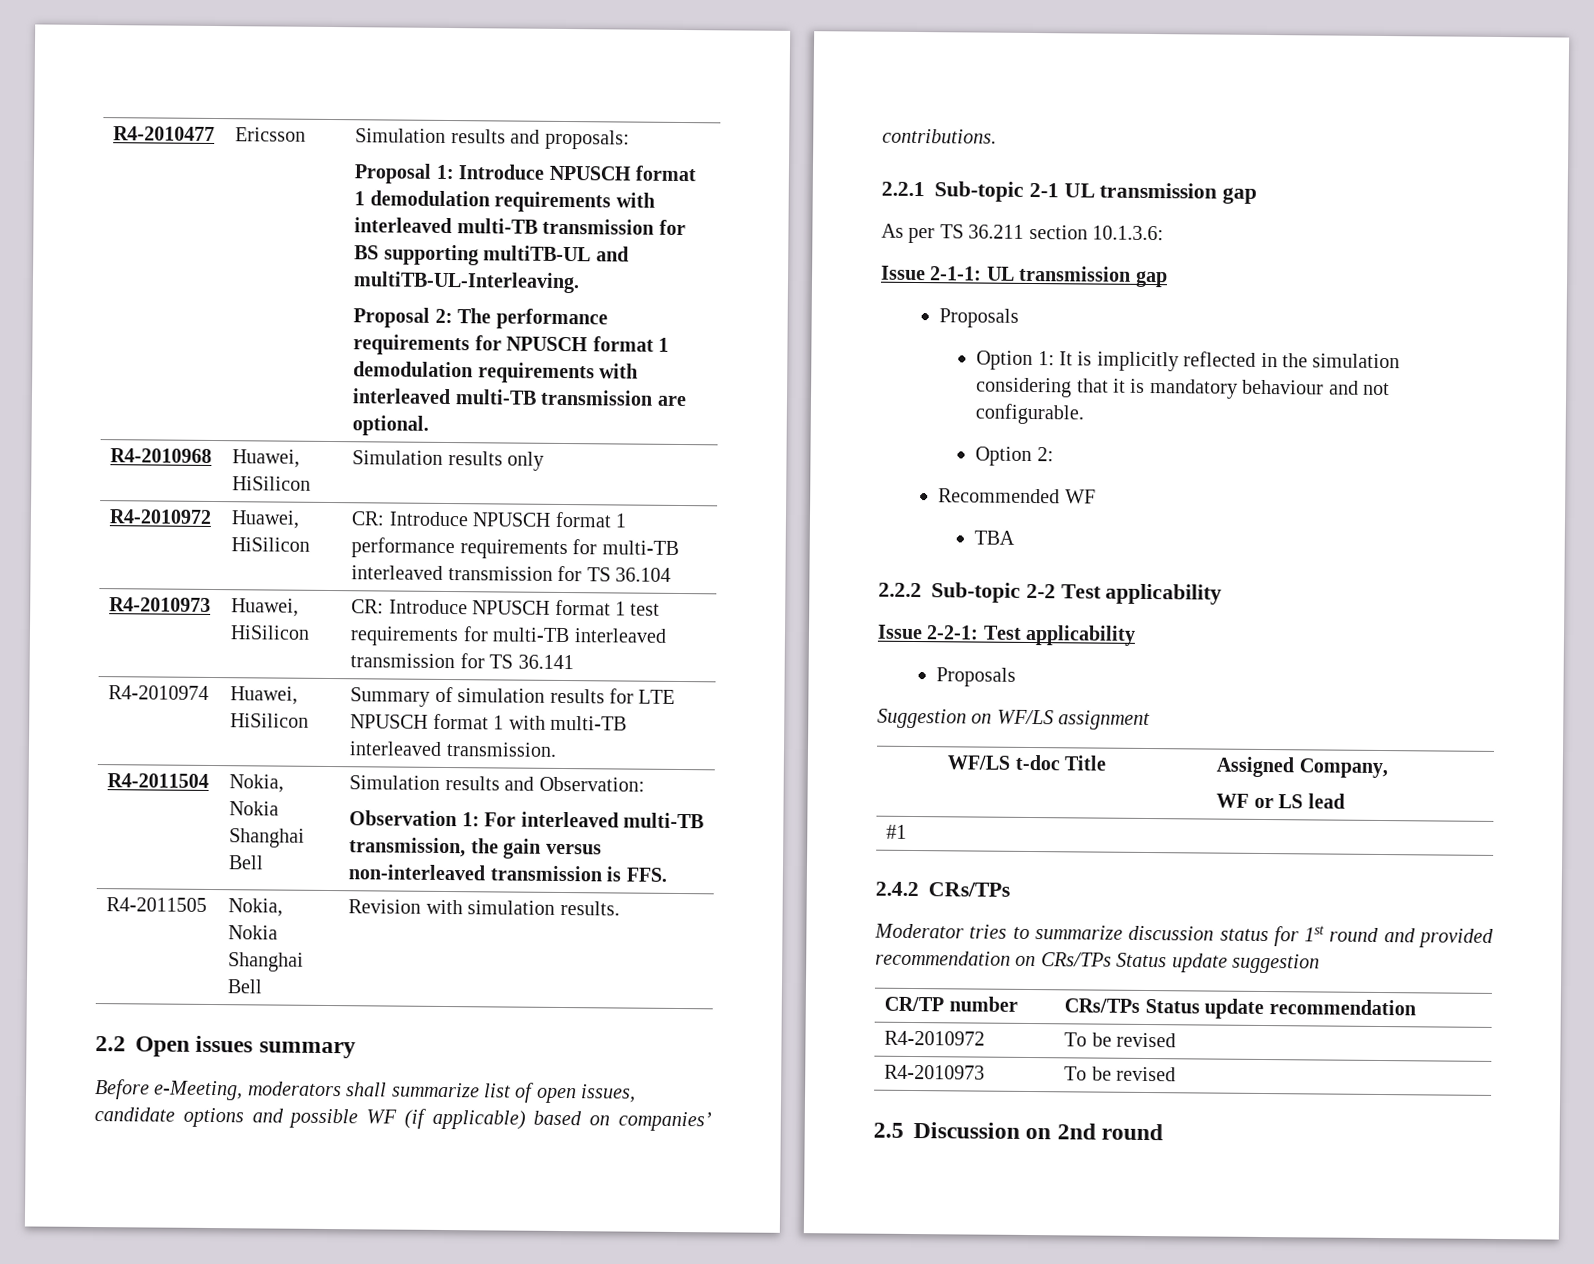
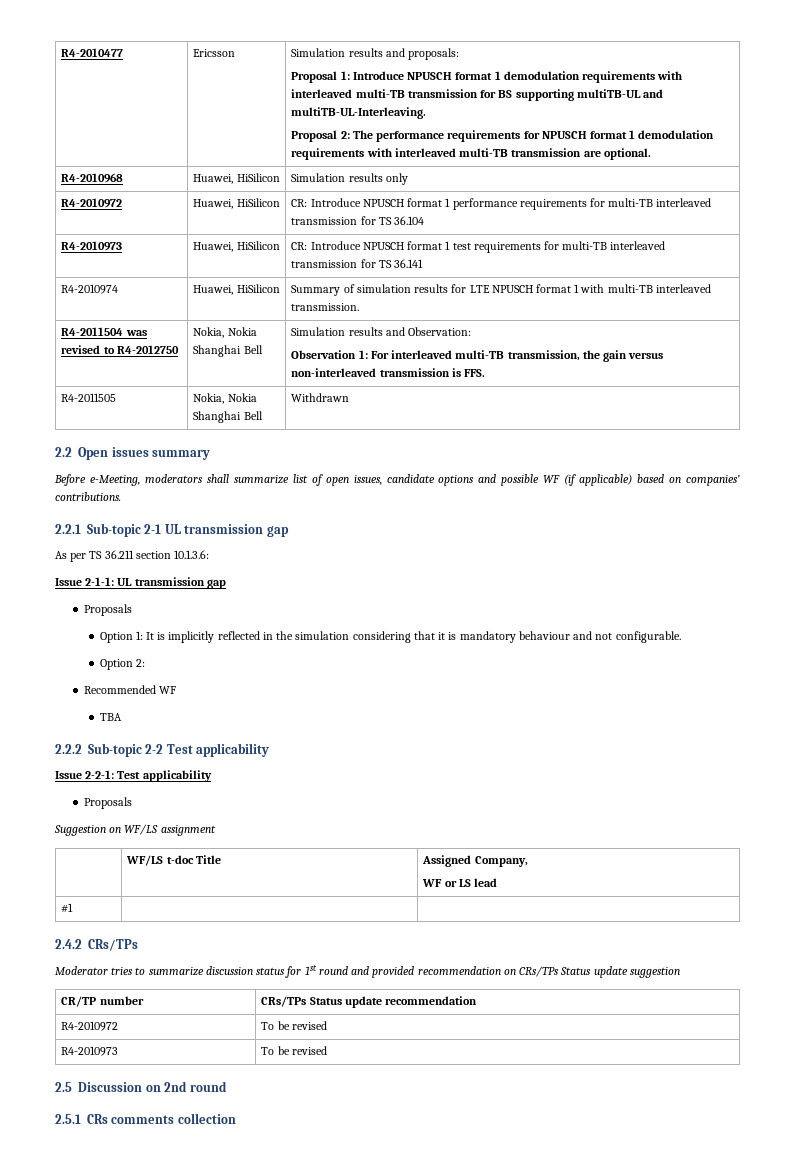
- R4-2011504 | Nokia, Nokia Shanghai Bell | Simulation results and Observation:
+ R4-2011504 was revised to R4-2012750 | Nokia, Nokia Shanghai Bell | Simulation results and Observation:
- R4-2011505 | Nokia, Nokia Shanghai Bell | Revision with simulation results.
+ R4-2011505 | Nokia, Nokia Shanghai Bell | Withdrawn
+ 2.5.1 CRs comments collection

